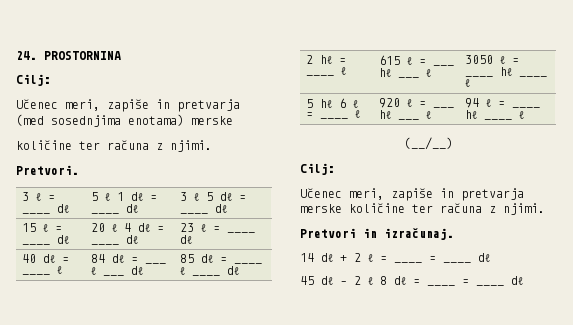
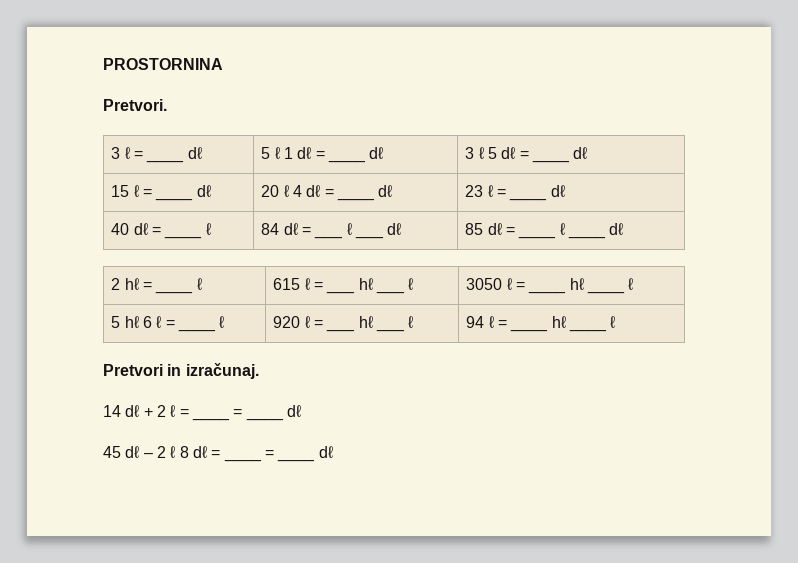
- 24. PROSTORNINA
- Cilj:
- Učenec meri, zapiše in pretvarja (med sosednjima enotama) merske
- količine ter računa z njimi.
+ PROSTORNINA
- (__/__)
- Cilj:
- Učenec meri, zapiše in pretvarja merske količine ter računa z njimi.

